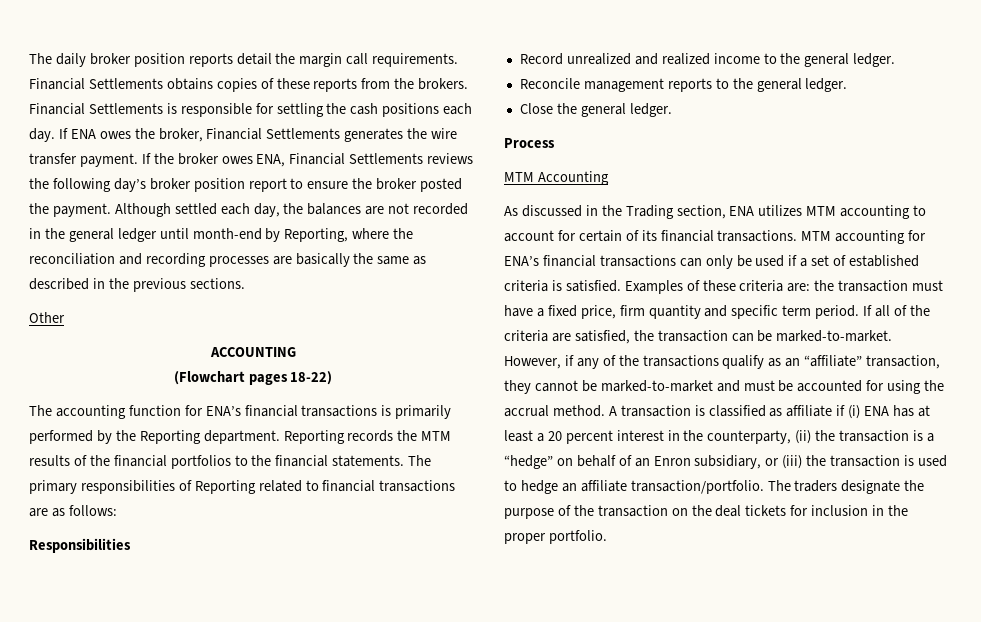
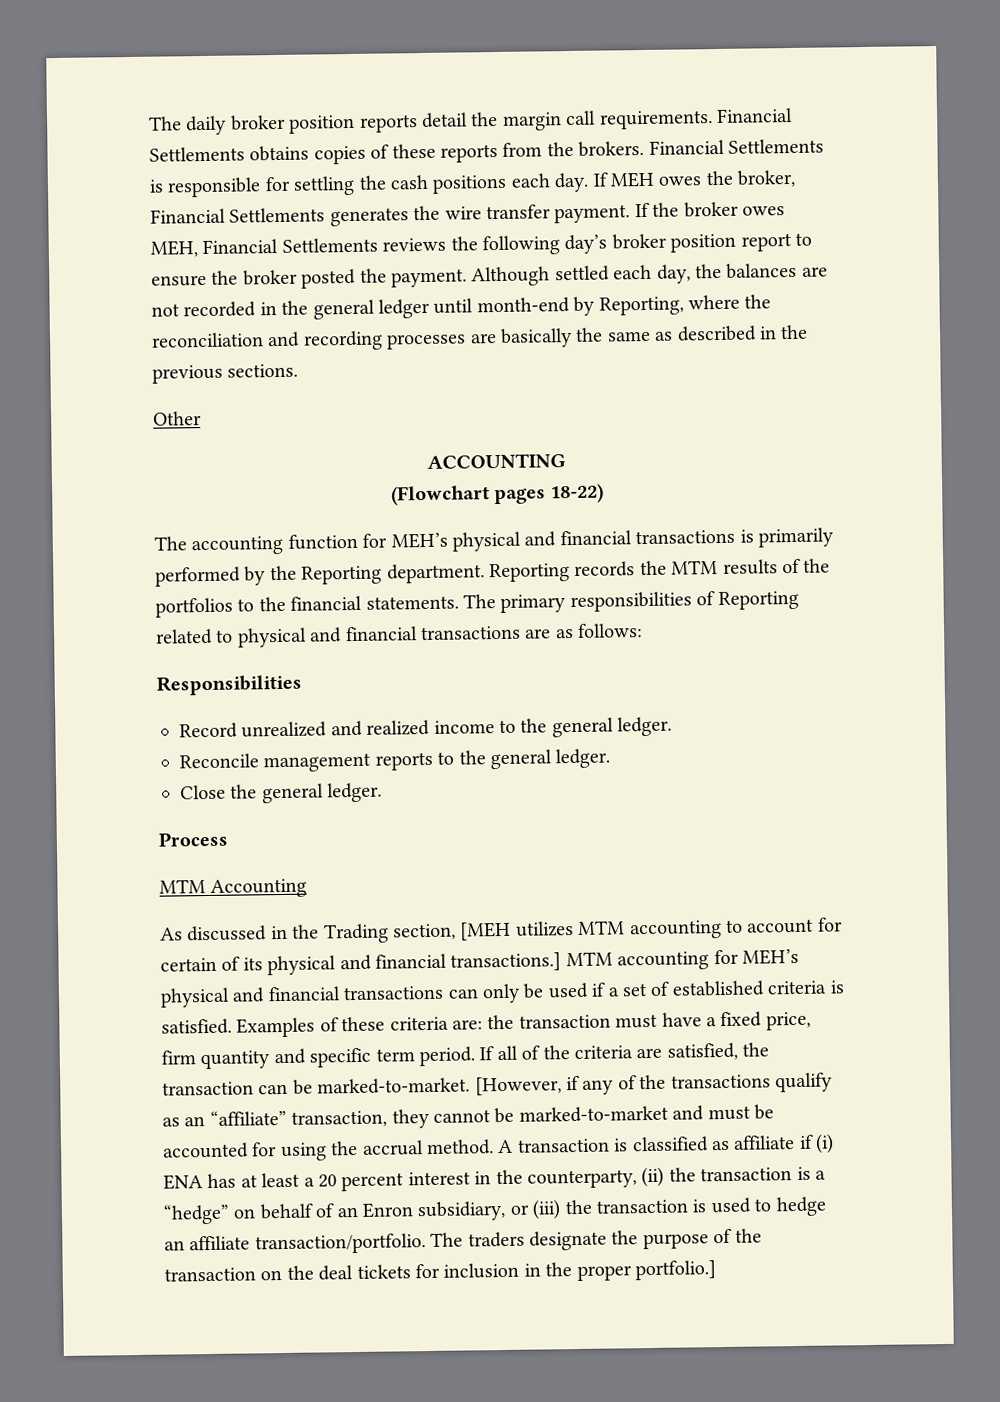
- If ENA owes the broker, Financial Settlements generates the wire transfer payment.
+ If MEH owes the broker, Financial Settlements generates the wire transfer payment.
- If the broker owes ENA, Financial Settlements reviews the following day’s broker position report to ensure the broker posted the payment.
+ If the broker owes MEH, Financial Settlements reviews the following day’s broker position report to ensure the broker posted the payment.
- The accounting function for ENA’s financial transactions is primarily performed by the Reporting department.
+ The accounting function for MEH’s physical and financial transactions is primarily performed by the Reporting department.
- Reporting records the MTM results of the financial portfolios to the financial statements.
+ Reporting records the MTM results of the portfolios to the financial statements.
- The primary responsibilities of Reporting related to financial transactions are as follows:
+ The primary responsibilities of Reporting related to physical and financial transactions are as follows:
- As discussed in the Trading section, ENA utilizes MTM accounting to account for certain of its financial transactions. MTM accounting for ENA’s financial transactions can only be used if a set of established criteria is satisfied.
+ As discussed in the Trading section, [MEH utilizes MTM accounting to account for certain of its physical and financial transactions.] MTM accounting for MEH’s physical and financial transactions can only be used if a set of established criteria is satisfied.
- However, if any of the transactions qualify as an “affiliate” transaction, they cannot be marked-to-market and must be accounted for using the accrual method.
+ [However, if any of the transactions qualify as an “affiliate” transaction, they cannot be marked-to-market and must be accounted for using the accrual method.
- The traders designate the purpose of the transaction on the deal tickets for inclusion in the proper portfolio.
+ The traders designate the purpose of the transaction on the deal tickets for inclusion in the proper portfolio.]

